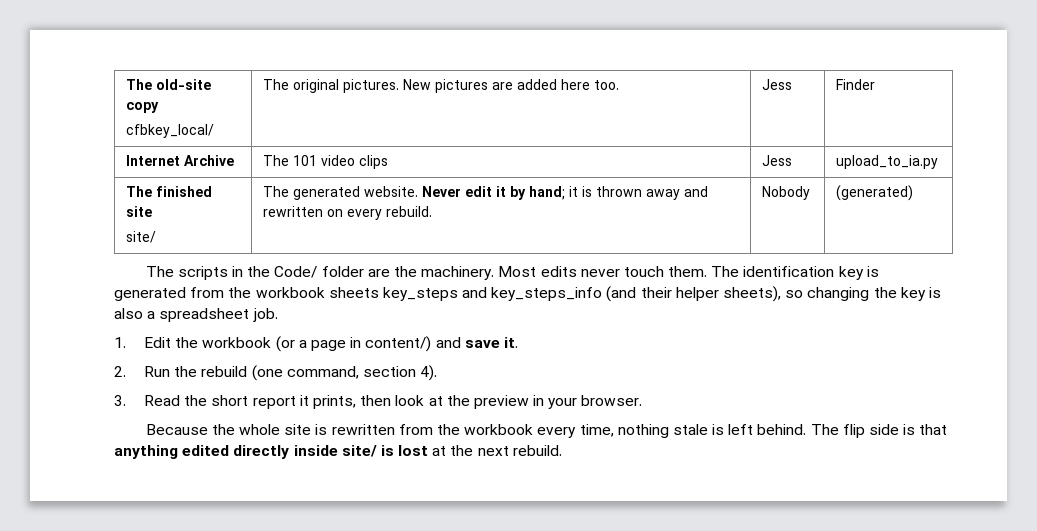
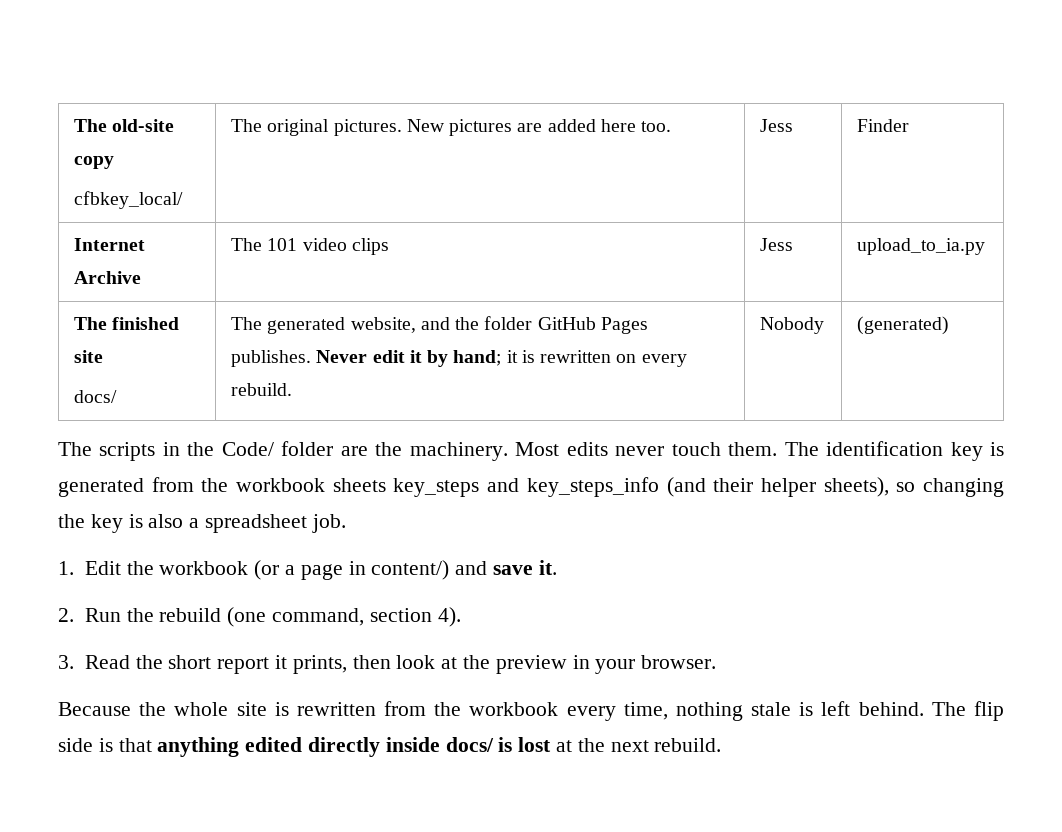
  The finished site
- site/ | The generated website. Never edit it by hand; it is thrown away and rewritten on every rebuild. | Nobody | (generated)
+ docs/ | The generated website, and the folder GitHub Pages publishes. Never edit it by hand; it is rewritten on every rebuild. | Nobody | (generated)
- The flip side is that anything edited directly inside site/ is lost at the next rebuild.
+ The flip side is that anything edited directly inside docs/ is lost at the next rebuild.

